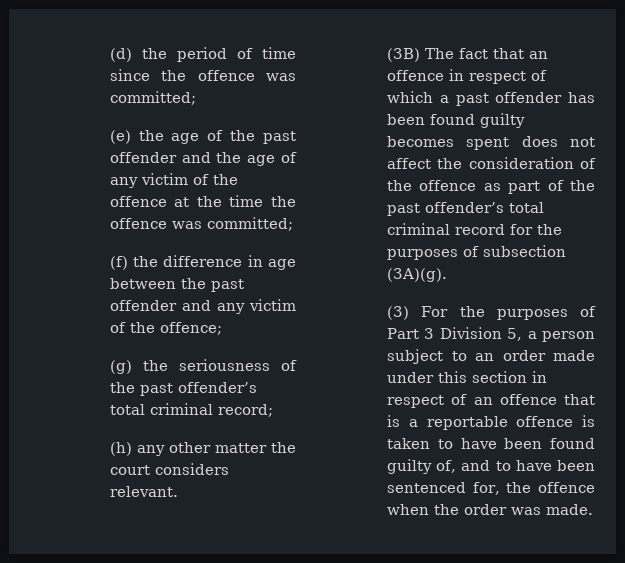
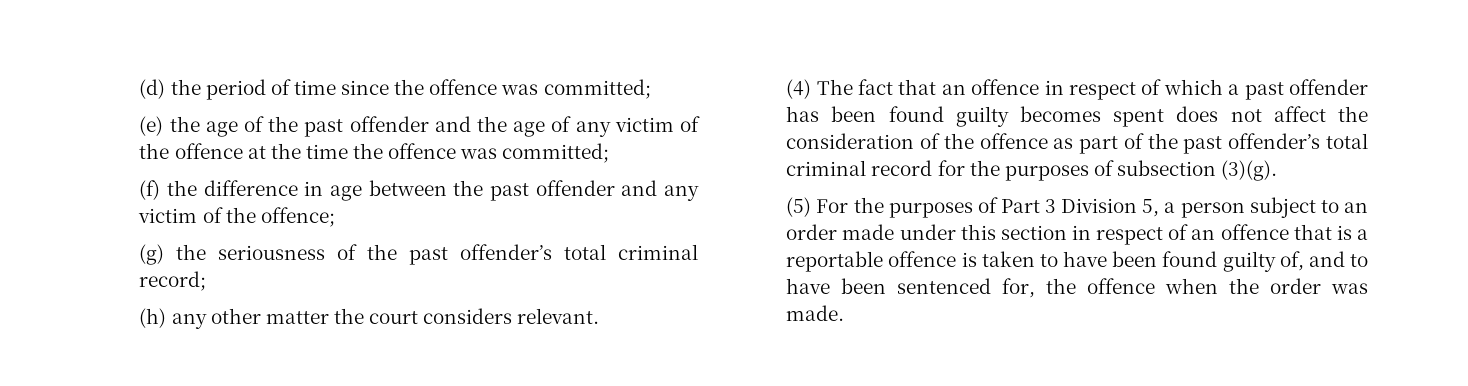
- (3B) The fact that an offence in respect of which a past offender has been found guilty becomes spent does not affect the consideration of the offence as part of the past offender’s total criminal record for the purposes of subsection (3A)(g).
- (3) For the purposes of Part 3 Division 5, a person subject to an order made under this section in respect of an offence that is a reportable offence is taken to have been found guilty of, and to have been sentenced for, the offence when the order was made.
+ (4) The fact that an offence in respect of which a past offender has been found guilty becomes spent does not affect the consideration of the offence as part of the past offender’s total criminal record for the purposes of subsection (3)(g).
+ (5) For the purposes of Part 3 Division 5, a person subject to an order made under this section in respect of an offence that is a reportable offence is taken to have been found guilty of, and to have been sentenced for, the offence when the order was made.

